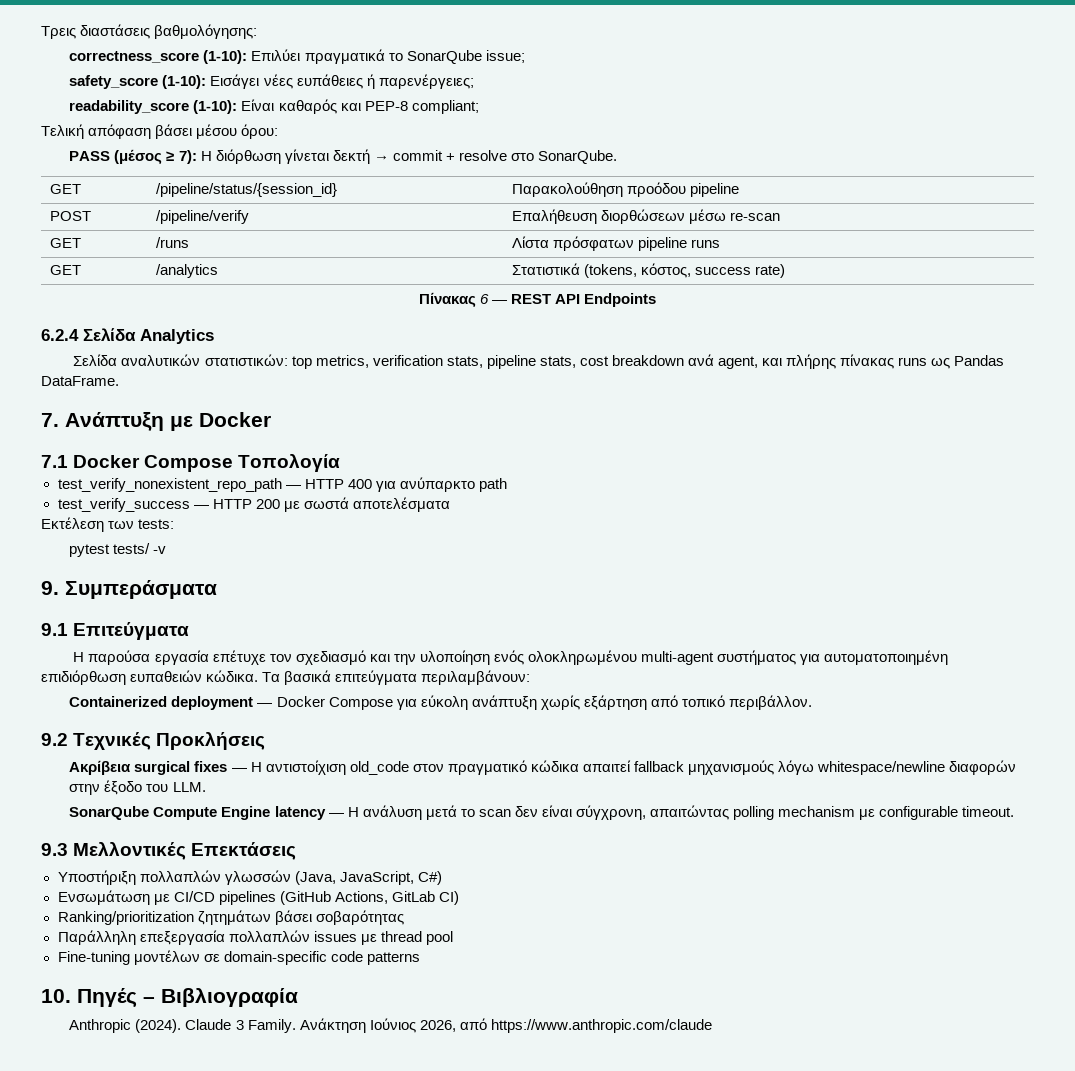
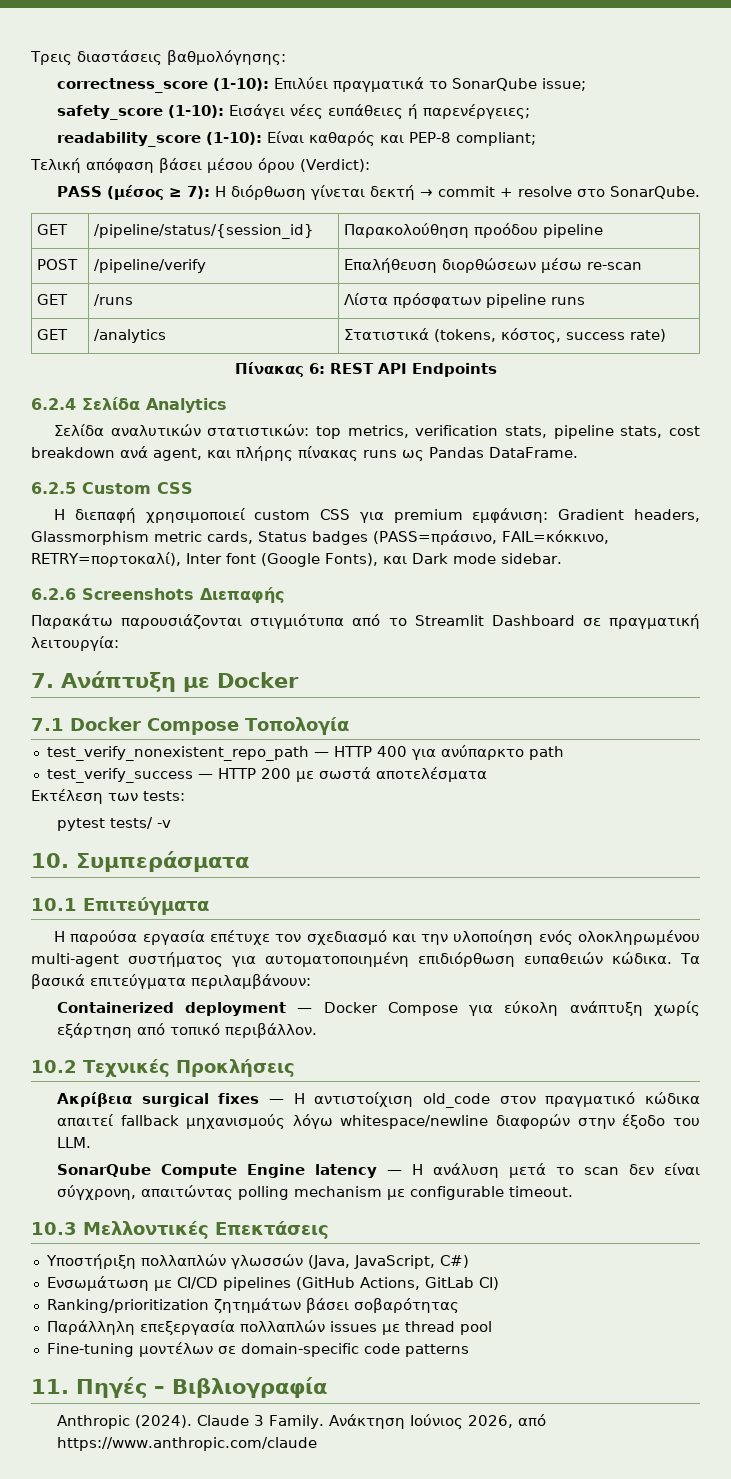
- Τελική απόφαση βάσει μέσου όρου:
+ Τελική απόφαση βάσει μέσου όρου (Verdict):
- Πίνακας 6 — REST API Endpoints
+ Πίνακας 6: REST API Endpoints
+ 6.2.5 Custom CSS
+ Η διεπαφή χρησιμοποιεί custom CSS για premium εμφάνιση: Gradient headers, Glassmorphism metric cards, Status badges (PASS=πράσινο, FAIL=κόκκινο, RETRY=πορτοκαλί), Inter font (Google Fonts), και Dark mode sidebar.
+ 6.2.6 Screenshots Διεπαφής
+ Παρακάτω παρουσιάζονται στιγμιότυπα από το Streamlit Dashboard σε πραγματική λειτουργία:
- 9. Συμπεράσματα
+ 10. Συμπεράσματα
- 9.1 Επιτεύγματα
+ 10.1 Επιτεύγματα
- 9.2 Τεχνικές Προκλήσεις
+ 10.2 Τεχνικές Προκλήσεις
- 9.3 Μελλοντικές Επεκτάσεις
+ 10.3 Μελλοντικές Επεκτάσεις
- 10. Πηγές – Βιβλιογραφία
+ 11. Πηγές – Βιβλιογραφία

